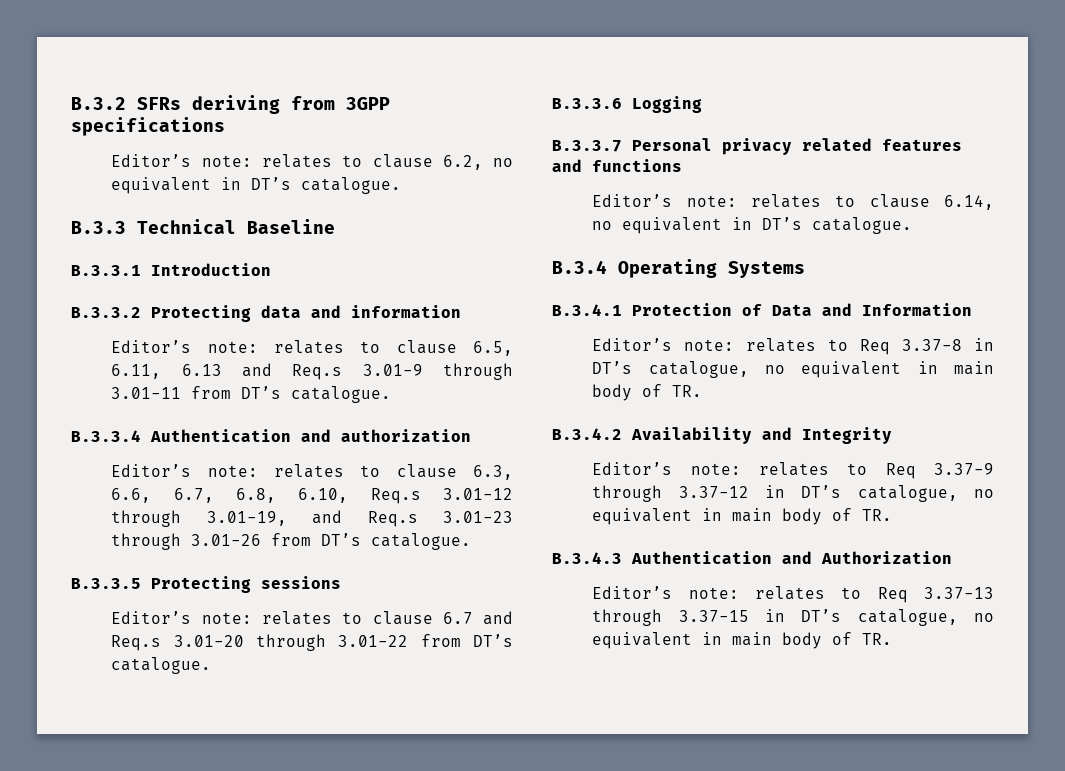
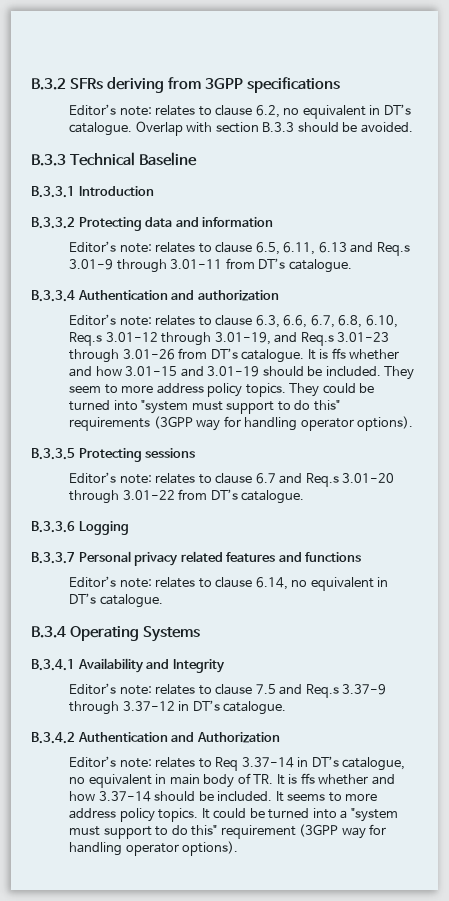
+ Overlap with section B.3.3 should be avoided.
+ It is ffs whether and how 3.01-15 and 3.01-19 should be included. They seem to more address policy topics. They could be turned into "system must support to do this" requirements (3GPP way for handling operator options).
- B.3.4.1 Protection of Data and Information
- Editor’s note: relates to Req 3.37-8 in DT’s catalogue, no equivalent in main body of TR.
- B.3.4.2 Availability and Integrity
- Editor’s note: relates to Req 3.37-9 through 3.37-12 in DT’s catalogue, no equivalent in main body of TR.
- B.3.4.3 Authentication and Authorization
- Editor’s note: relates to Req 3.37-13 through 3.37-15 in DT’s catalogue, no equivalent in main body of TR.
+ B.3.4.1 Availability and Integrity
+ Editor’s note: relates to clause 7.5 and Req.s 3.37-9 through 3.37-12 in DT’s catalogue.
+ B.3.4.2 Authentication and Authorization
+ Editor’s note: relates to Req 3.37-14 in DT’s catalogue, no equivalent in main body of TR. It is ffs whether and how 3.37-14 should be included. It seems to more address policy topics. It could be turned into a "system must support to do this" requirement (3GPP way for handling operator options).

